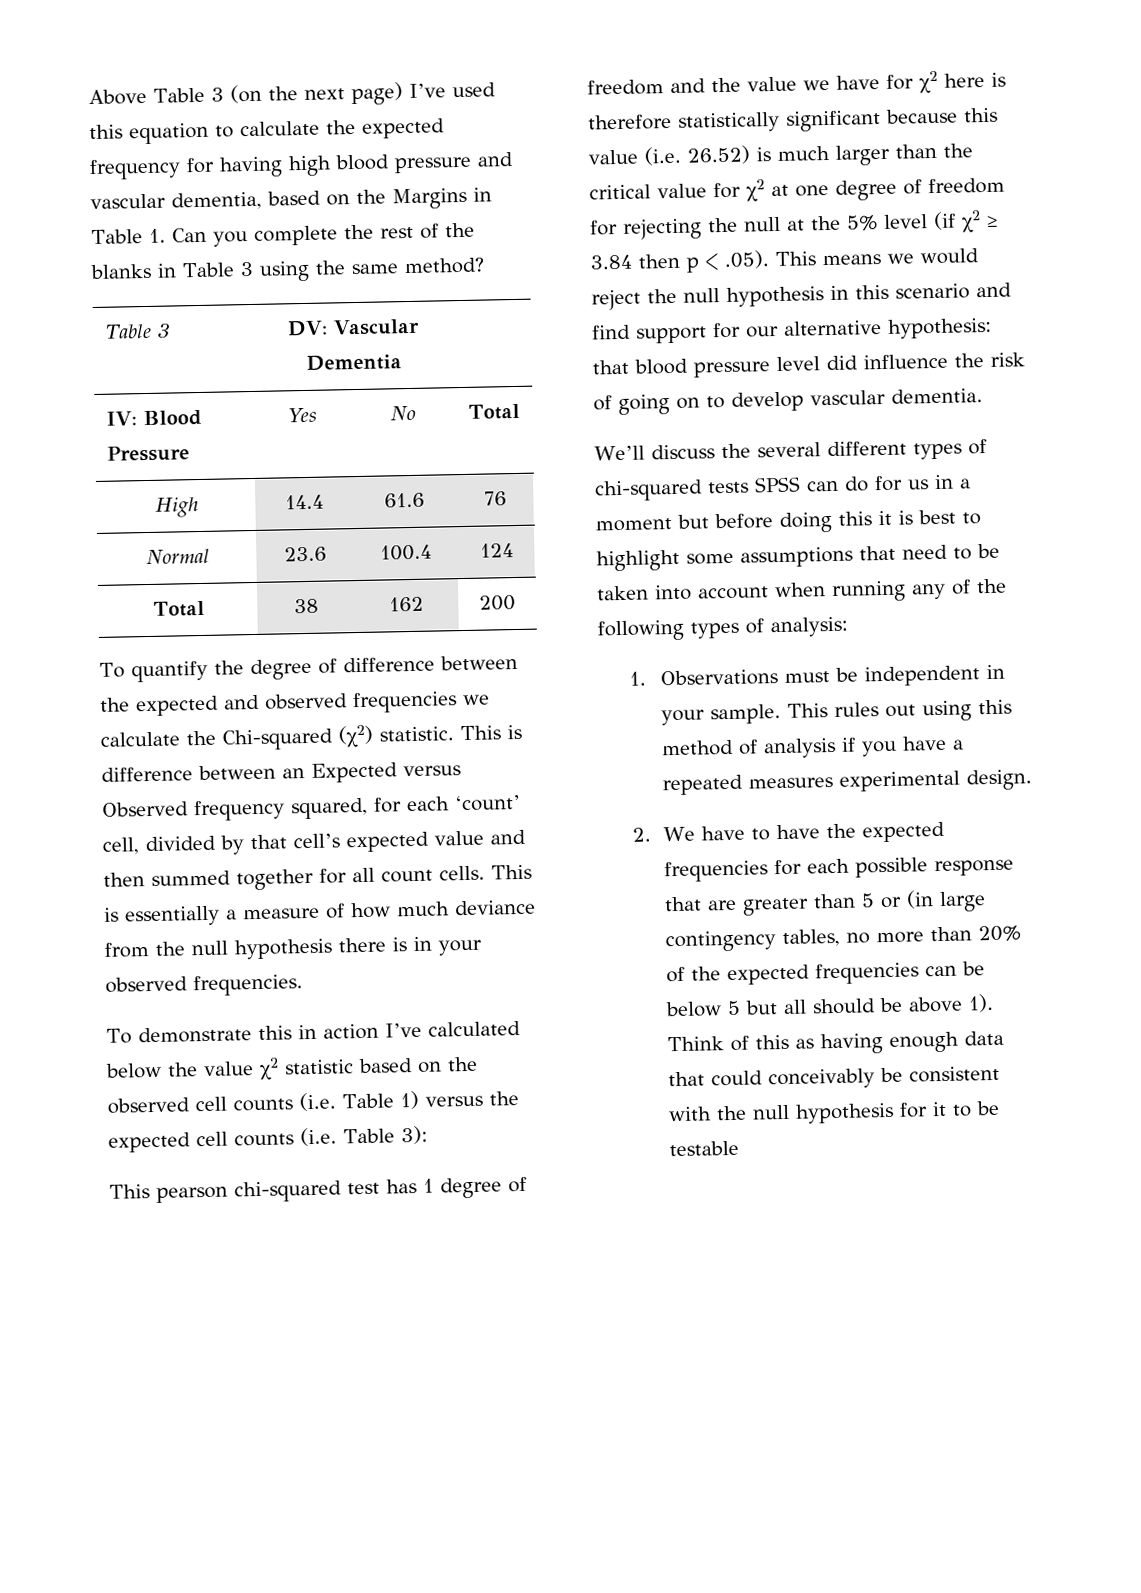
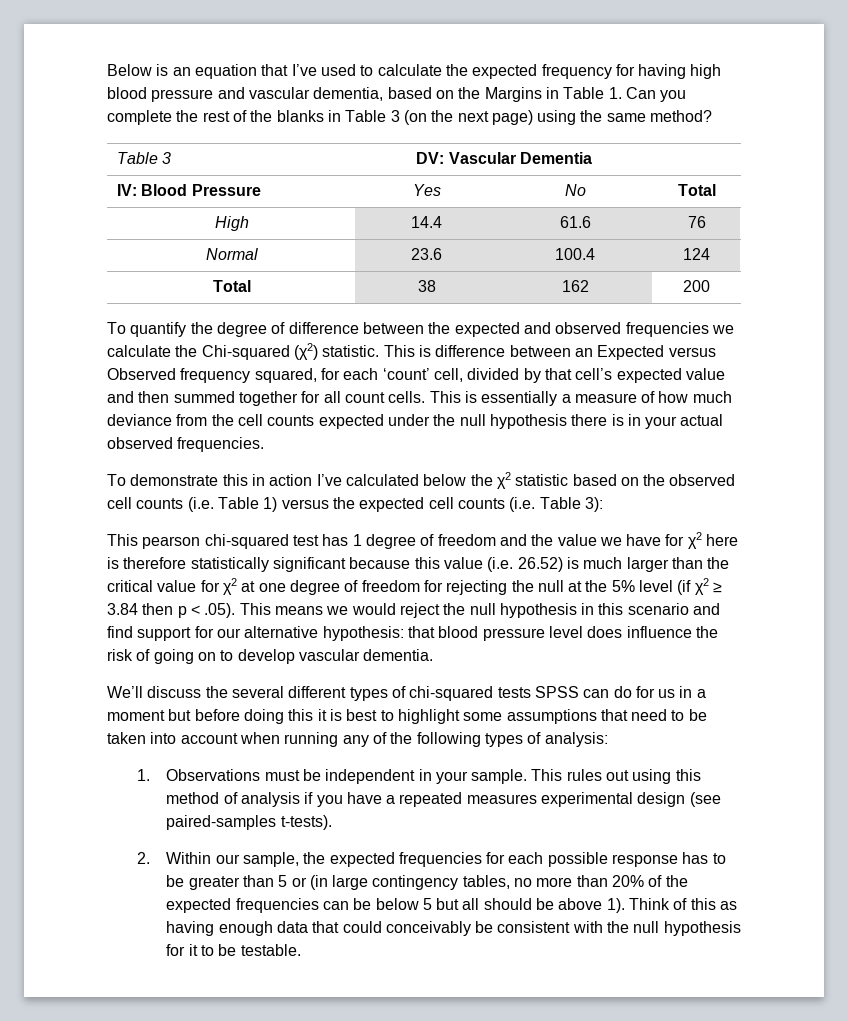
- Above Table 3 (on the next page) I’ve used this equation to calculate the expected frequency for having high blood pressure and vascular dementia, based on the Margins in Table 1. Can you complete the rest of the blanks in Table 3 using the same method?
+ Below is an equation that I’ve used to calculate the expected frequency for having high blood pressure and vascular dementia, based on the Margins in Table 1. Can you complete the rest of the blanks in Table 3 (on the next page) using the same method?
- This is essentially a measure of how much deviance from the null hypothesis there is in your observed frequencies.
+ This is essentially a measure of how much deviance from the cell counts expected under the null hypothesis there is in your actual observed frequencies.
- To demonstrate this in action I’ve calculated below the value χ2 statistic based on the observed cell counts (i.e. Table 1) versus the expected cell counts (i.e. Table 3):
+ To demonstrate this in action I’ve calculated below the χ2 statistic based on the observed cell counts (i.e. Table 1) versus the expected cell counts (i.e. Table 3):
- that blood pressure level did influence the risk of going on to develop vascular dementia.
+ that blood pressure level does influence the risk of going on to develop vascular dementia.
- This rules out using this method of analysis if you have a repeated measures experimental design.
- 2. We have to have the expected frequencies for each possible response that are greater than 5 or (in large contingency tables, no more than 20% of the expected frequencies can be below 5 but all should be above 1).
+ This rules out using this method of analysis if you have a repeated measures experimental design (see paired-samples t-tests).
+ 2. Within our sample, the expected frequencies for each possible response has to be greater than 5 or (in large contingency tables, no more than 20% of the expected frequencies can be below 5 but all should be above 1).
- Think of this as having enough data that could conceivably be consistent with the null hypothesis for it to be testable
+ Think of this as having enough data that could conceivably be consistent with the null hypothesis for it to be testable.

